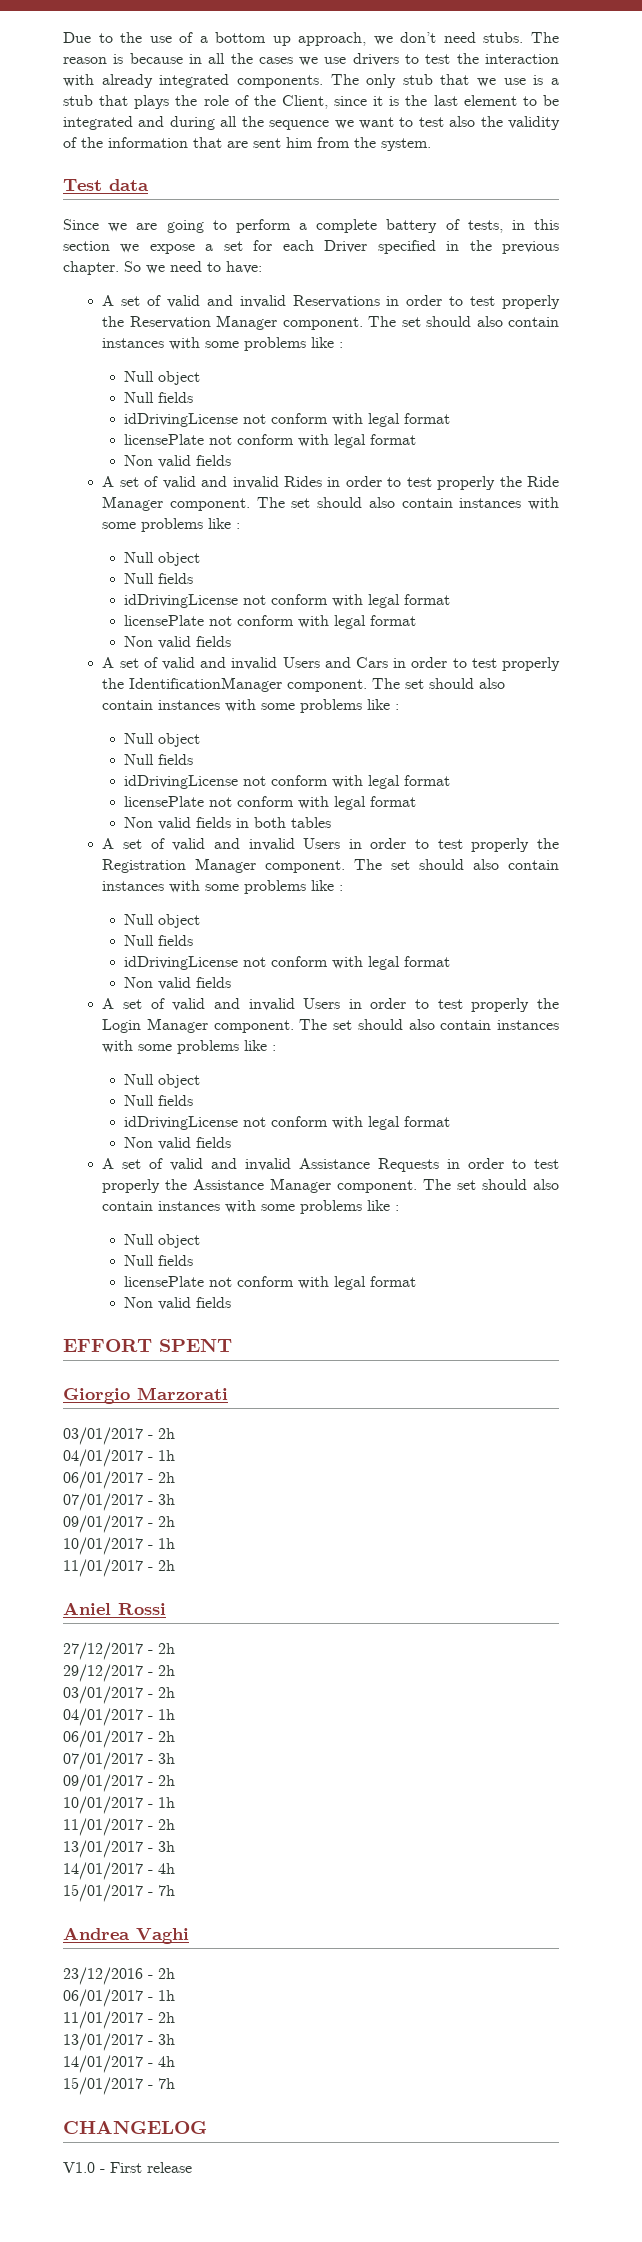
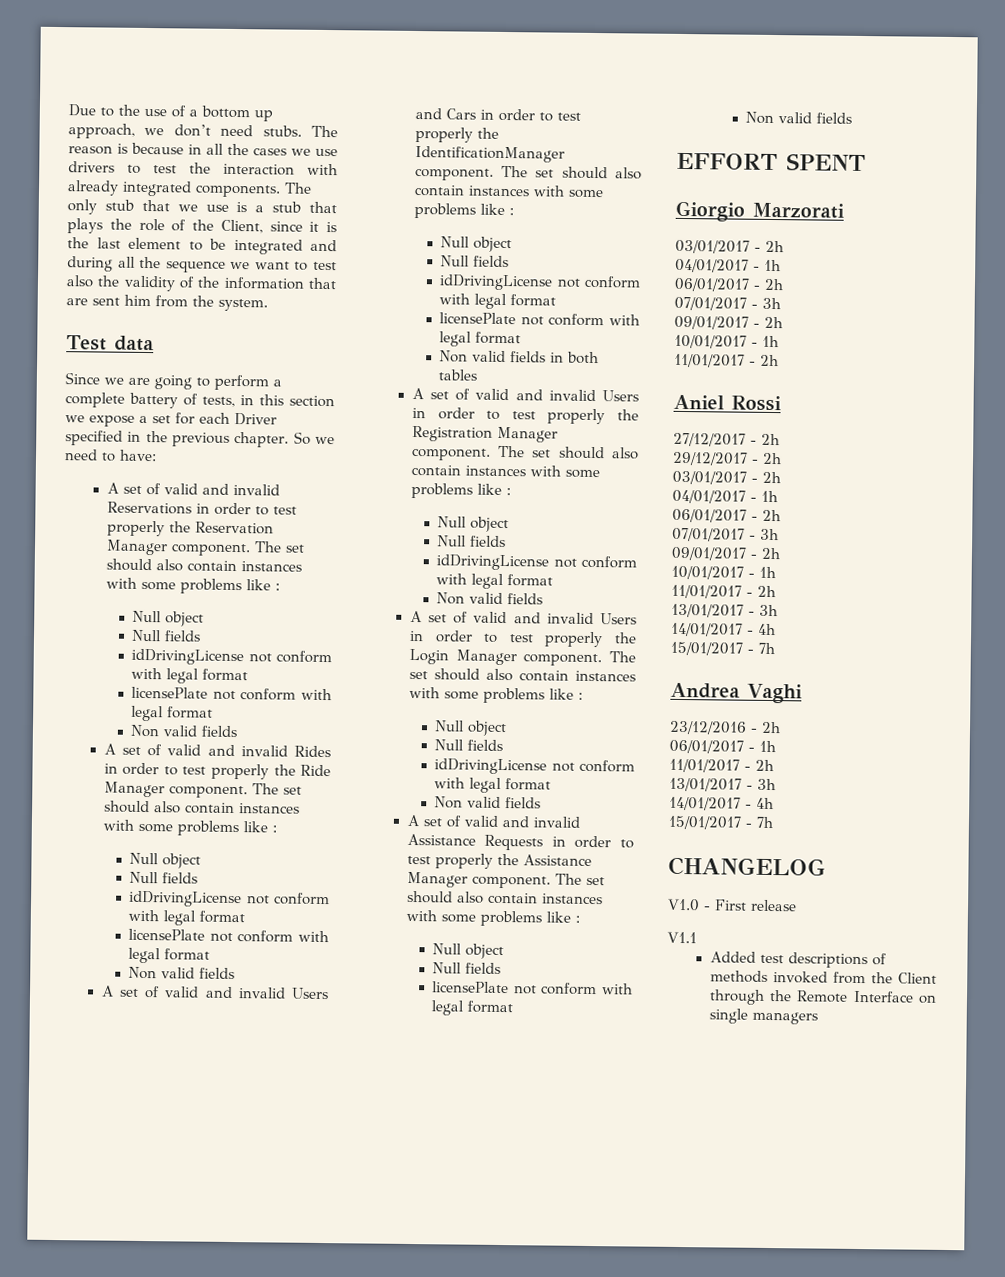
+ V1.1
+ Added test descriptions of methods invoked from the Client through the Remote Interface on single managers

